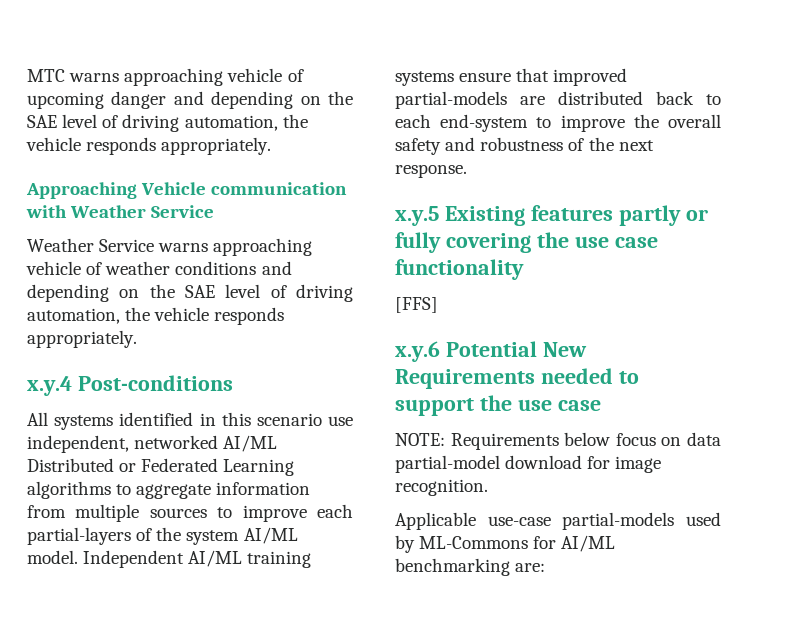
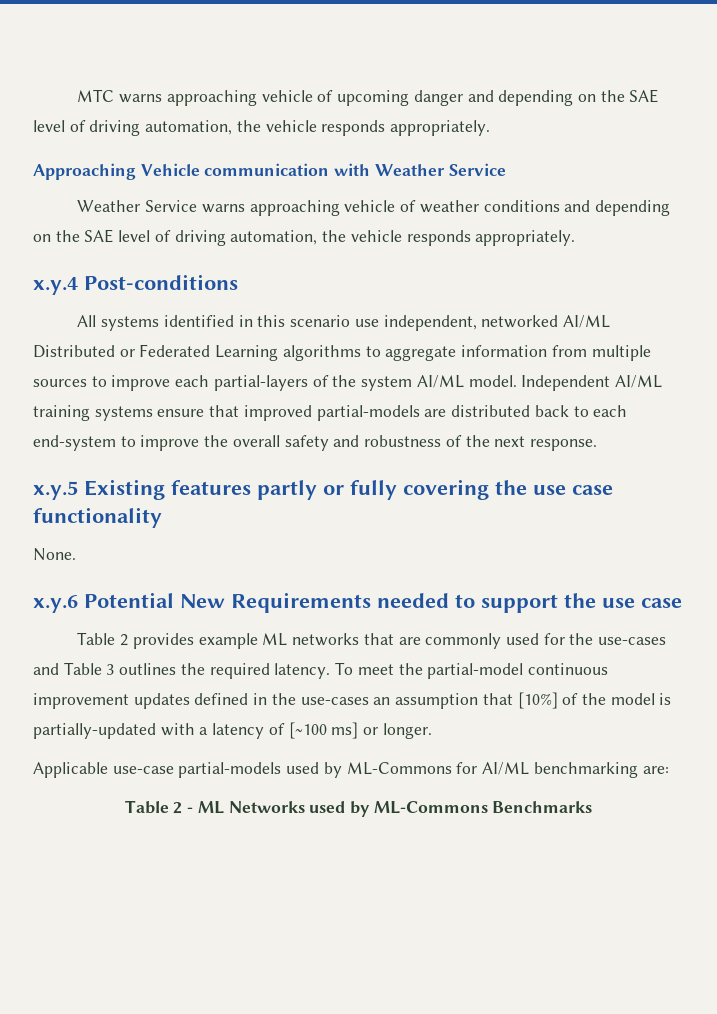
- [FFS]
+ None.
- NOTE: Requirements below focus on data partial-model download for image recognition.
+ Table 2 provides example ML networks that are commonly used for the use-cases and Table 3 outlines the required latency. To meet the partial-model continuous improvement updates defined in the use-cases an assumption that [10%] of the model is partially-updated with a latency of [~100 ms] or longer.
+ Table 2 - ML Networks used by ML-Commons Benchmarks

